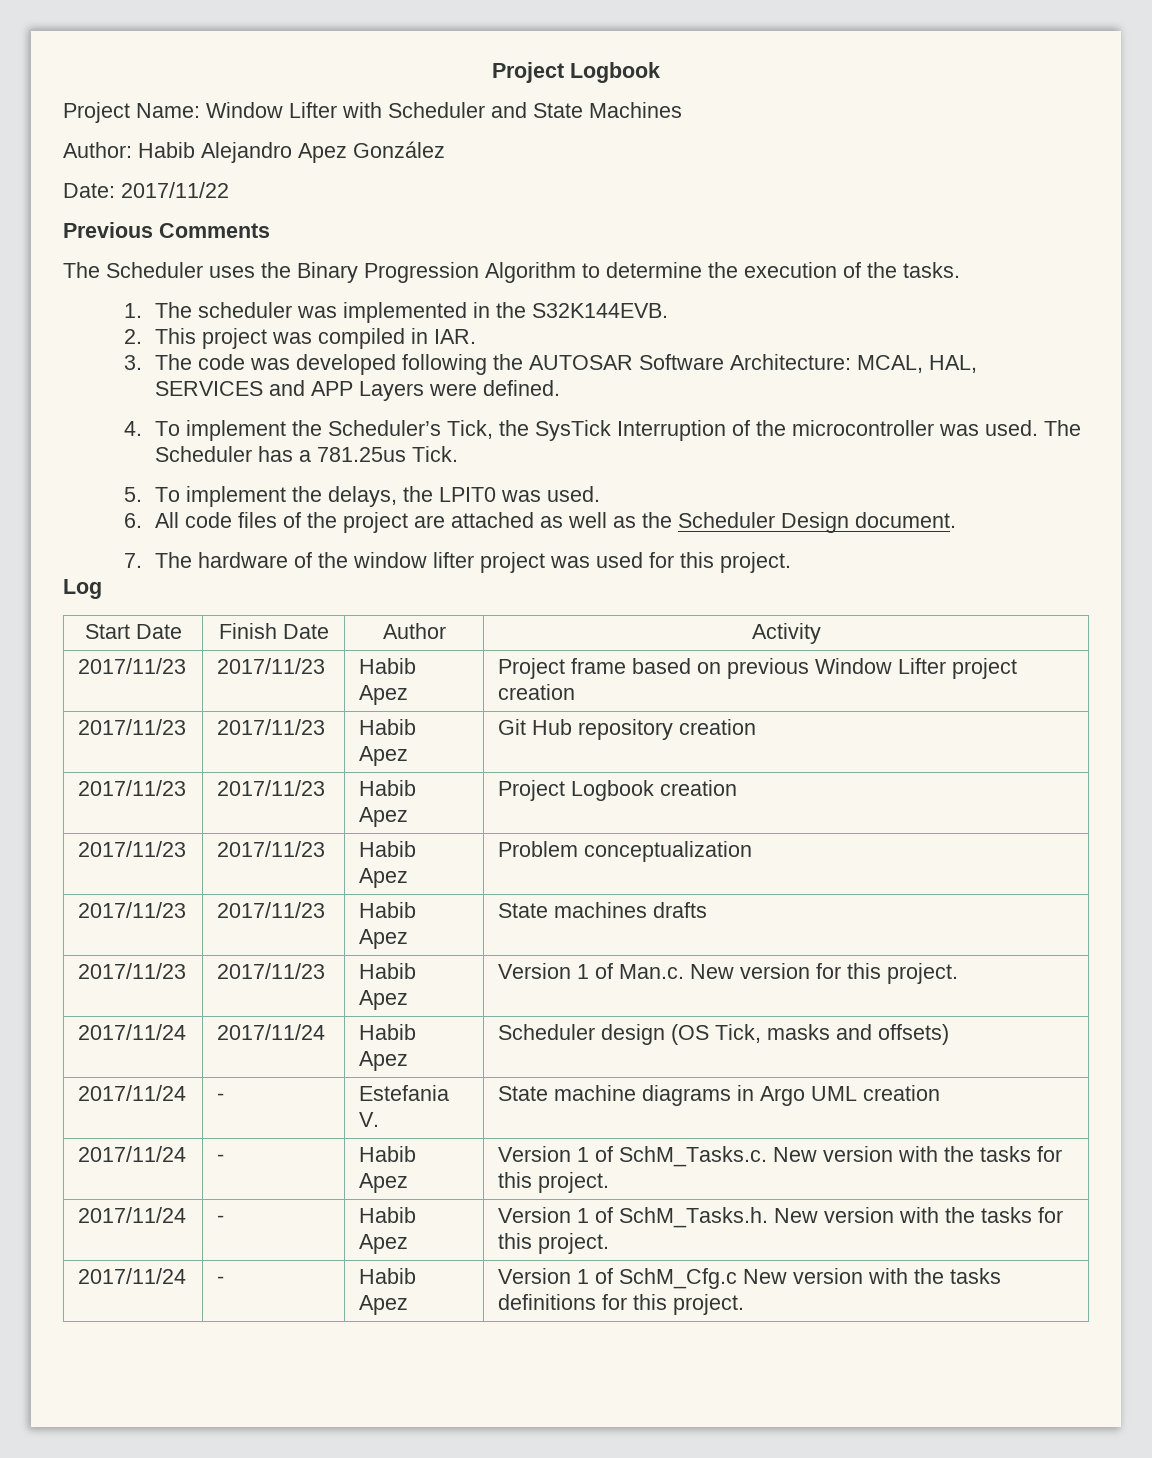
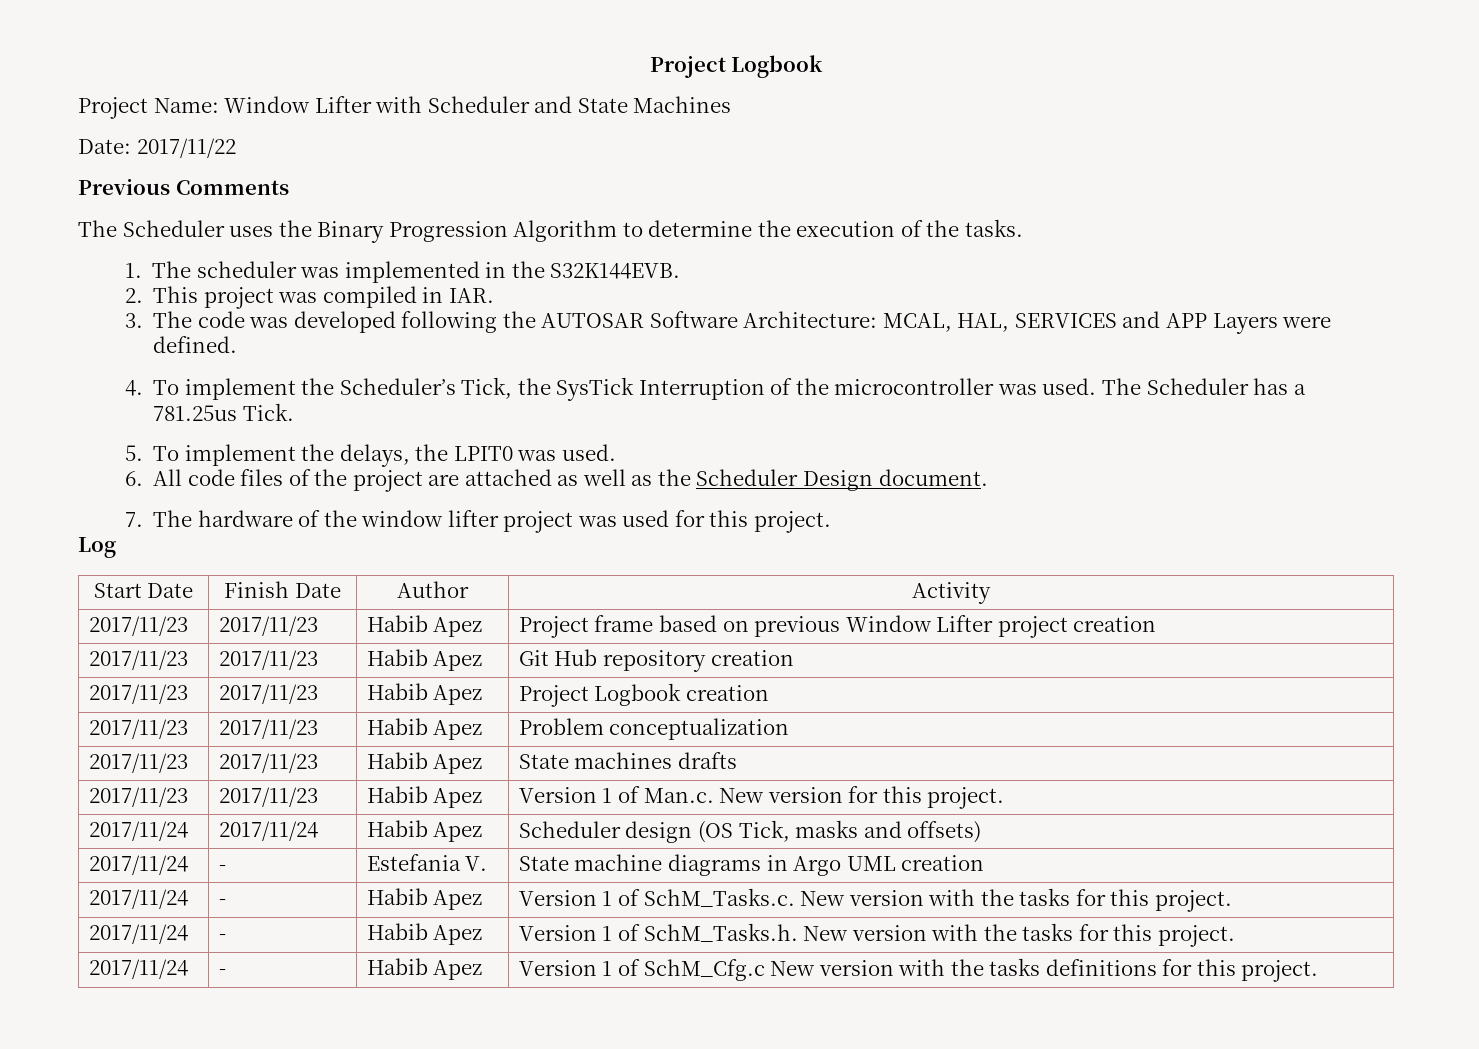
- Author: Habib Alejandro Apez González

